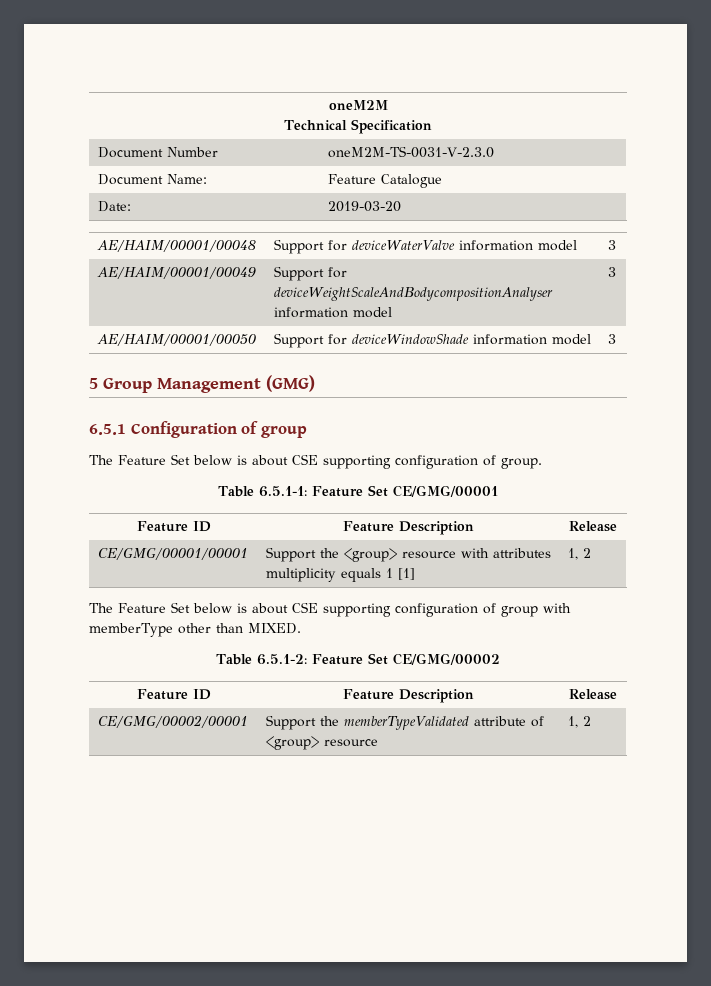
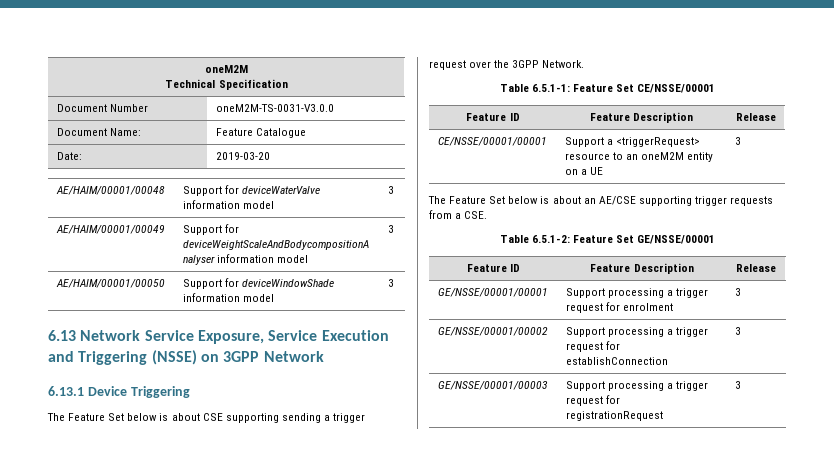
- Document Number | oneM2M-TS-0031-V-2.3.0
+ Document Number | oneM2M-TS-0031-V3.0.0
- 5 Group Management (GMG)
- 6.5.1 Configuration of group
- The Feature Set below is about CSE supporting configuration of group.
+ 6.13 Network Service Exposure, Service Execution and Triggering (NSSE) on 3GPP Network
+ 6.13.1 Device Triggering
+ The Feature Set below is about CSE supporting sending a trigger request over the 3GPP Network.
- Table 6.5.1-1: Feature Set CE/GMG/00001
+ Table 6.5.1-1: Feature Set CE/NSSE/00001
  Feature ID | Feature Description | Release
- CE/GMG/00001/00001 | Support the <group> resource with attributes multiplicity equals 1 [1] | 1, 2
- The Feature Set below is about CSE supporting configuration of group with memberType other than MIXED.
+ CE/NSSE/00001/00001 | Support a <triggerRequest> resource to an oneM2M entity on a UE | 3
+ The Feature Set below is about an AE/CSE supporting trigger requests from a CSE.
- Table 6.5.1-2: Feature Set CE/GMG/00002
+ Table 6.5.1-2: Feature Set GE/NSSE/00001
  Feature ID | Feature Description | Release
- CE/GMG/00002/00001 | Support the memberTypeValidated attribute of <group> resource | 1, 2
+ GE/NSSE/00001/00001 | Support processing a trigger request for enrolment | 3
+ GE/NSSE/00001/00002 | Support processing a trigger request for establishConnection | 3
+ GE/NSSE/00001/00003 | Support processing a trigger request for registrationRequest | 3

